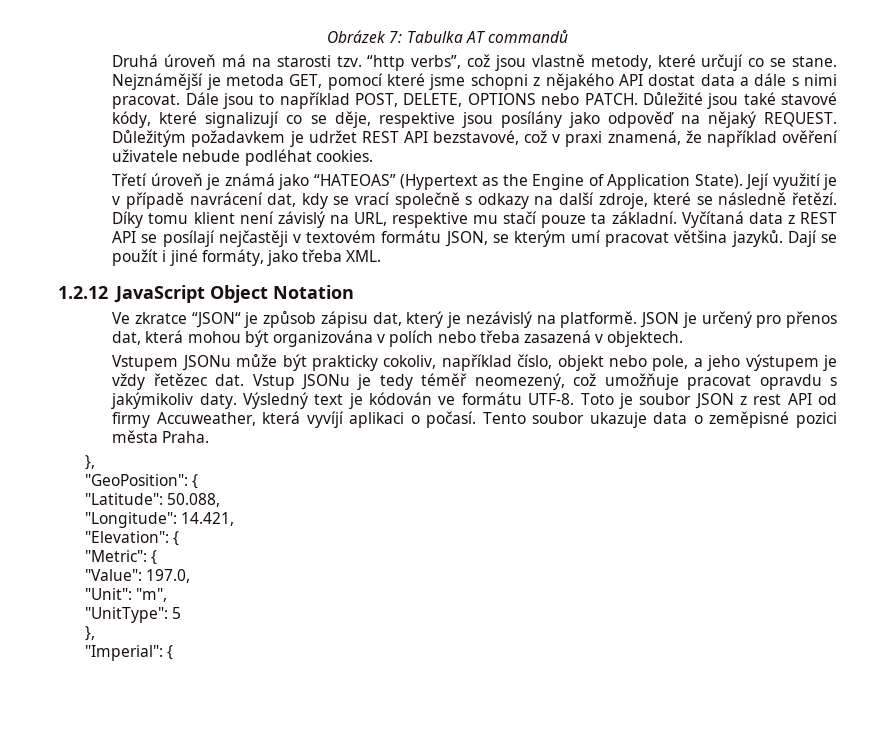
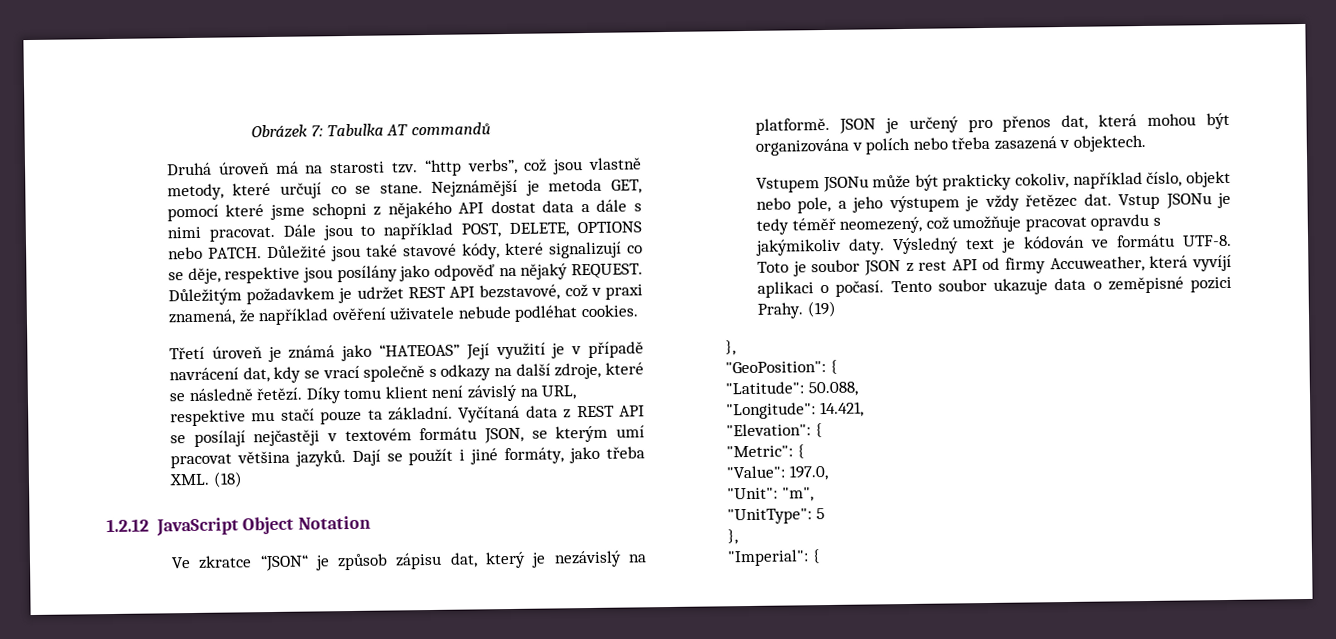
- Třetí úroveň je známá jako “HATEOAS” (Hypertext as the Engine of Application State). Její využití je v případě navrácení dat, kdy se vrací společně s odkazy na další zdroje, které se následně řetězí.
+ Třetí úroveň je známá jako “HATEOAS” Její využití je v případě navrácení dat, kdy se vrací společně s odkazy na další zdroje, které se následně řetězí.
- Dají se použít i jiné formáty, jako třeba XML.
+ Dají se použít i jiné formáty, jako třeba XML. (18)
- Tento soubor ukazuje data o zeměpisné pozici města Praha.
+ Tento soubor ukazuje data o zeměpisné pozici Prahy. (19)

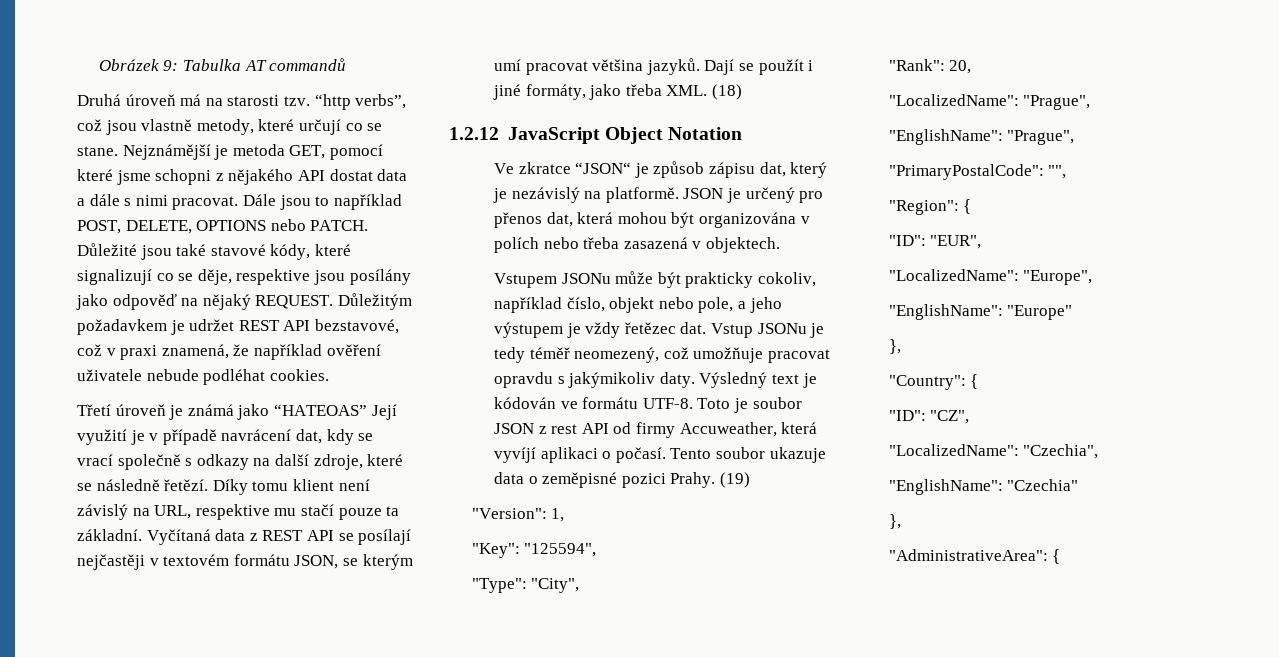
- Obrázek 7: Tabulka AT commandů
+ Obrázek 9: Tabulka AT commandů
  (19)
+ "Version": 1,
+ "Key": "125594",
+ "Type": "City",
+ "Rank": 20,
+ "LocalizedName": "Prague",
+ "EnglishName": "Prague",
+ "PrimaryPostalCode": "",
+ "Region": {
+ "ID": "EUR",
+ "LocalizedName": "Europe",
+ "EnglishName": "Europe"
  },
- "GeoPosition": {
- "Latitude": 50.088,
- "Longitude": 14.421,
- "Elevation": {
- "Metric": {
- "Value": 197.0,
- "Unit": "m",
- "UnitType": 5
+ "Country": {
+ "ID": "CZ",
+ "LocalizedName": "Czechia",
+ "EnglishName": "Czechia"
  },
- "Imperial": {
+ "AdministrativeArea": {

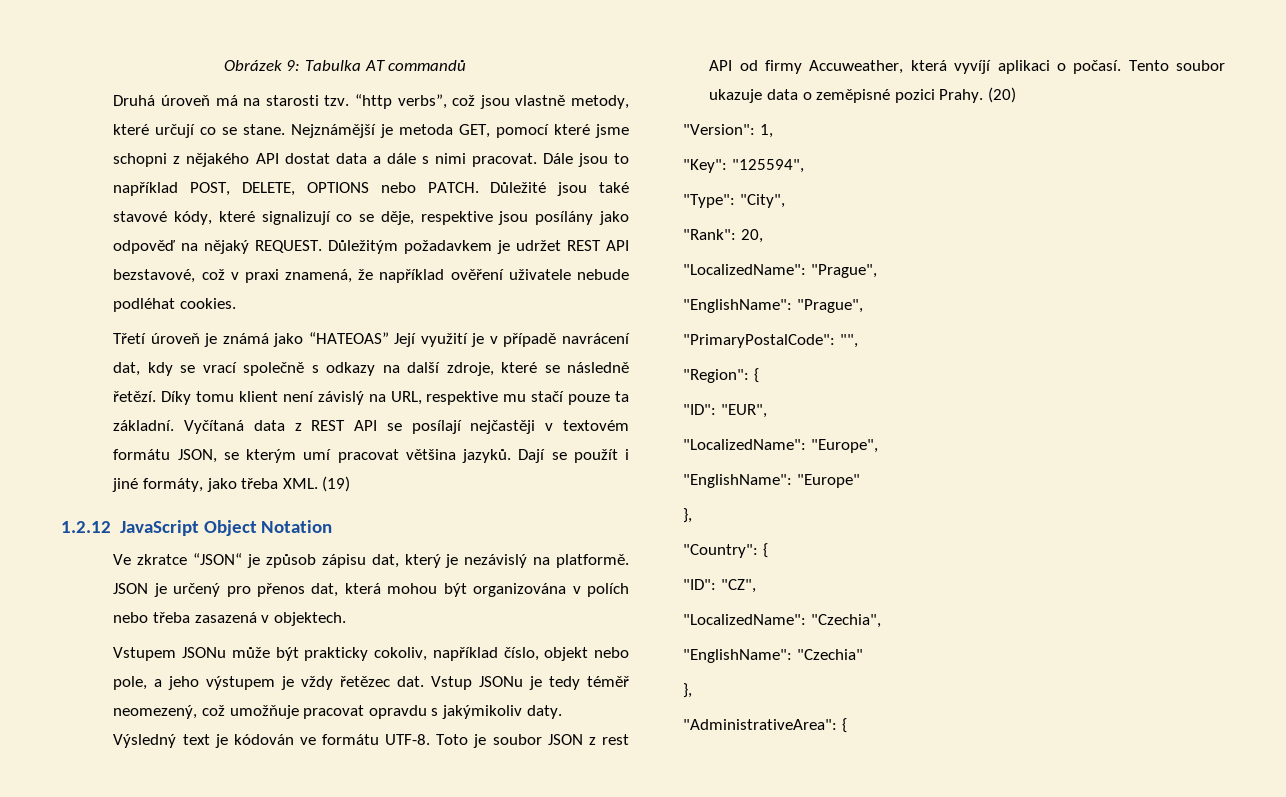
- Dají se použít i jiné formáty, jako třeba XML. (18)
+ Dají se použít i jiné formáty, jako třeba XML. (19)
- (19)
+ (20)

